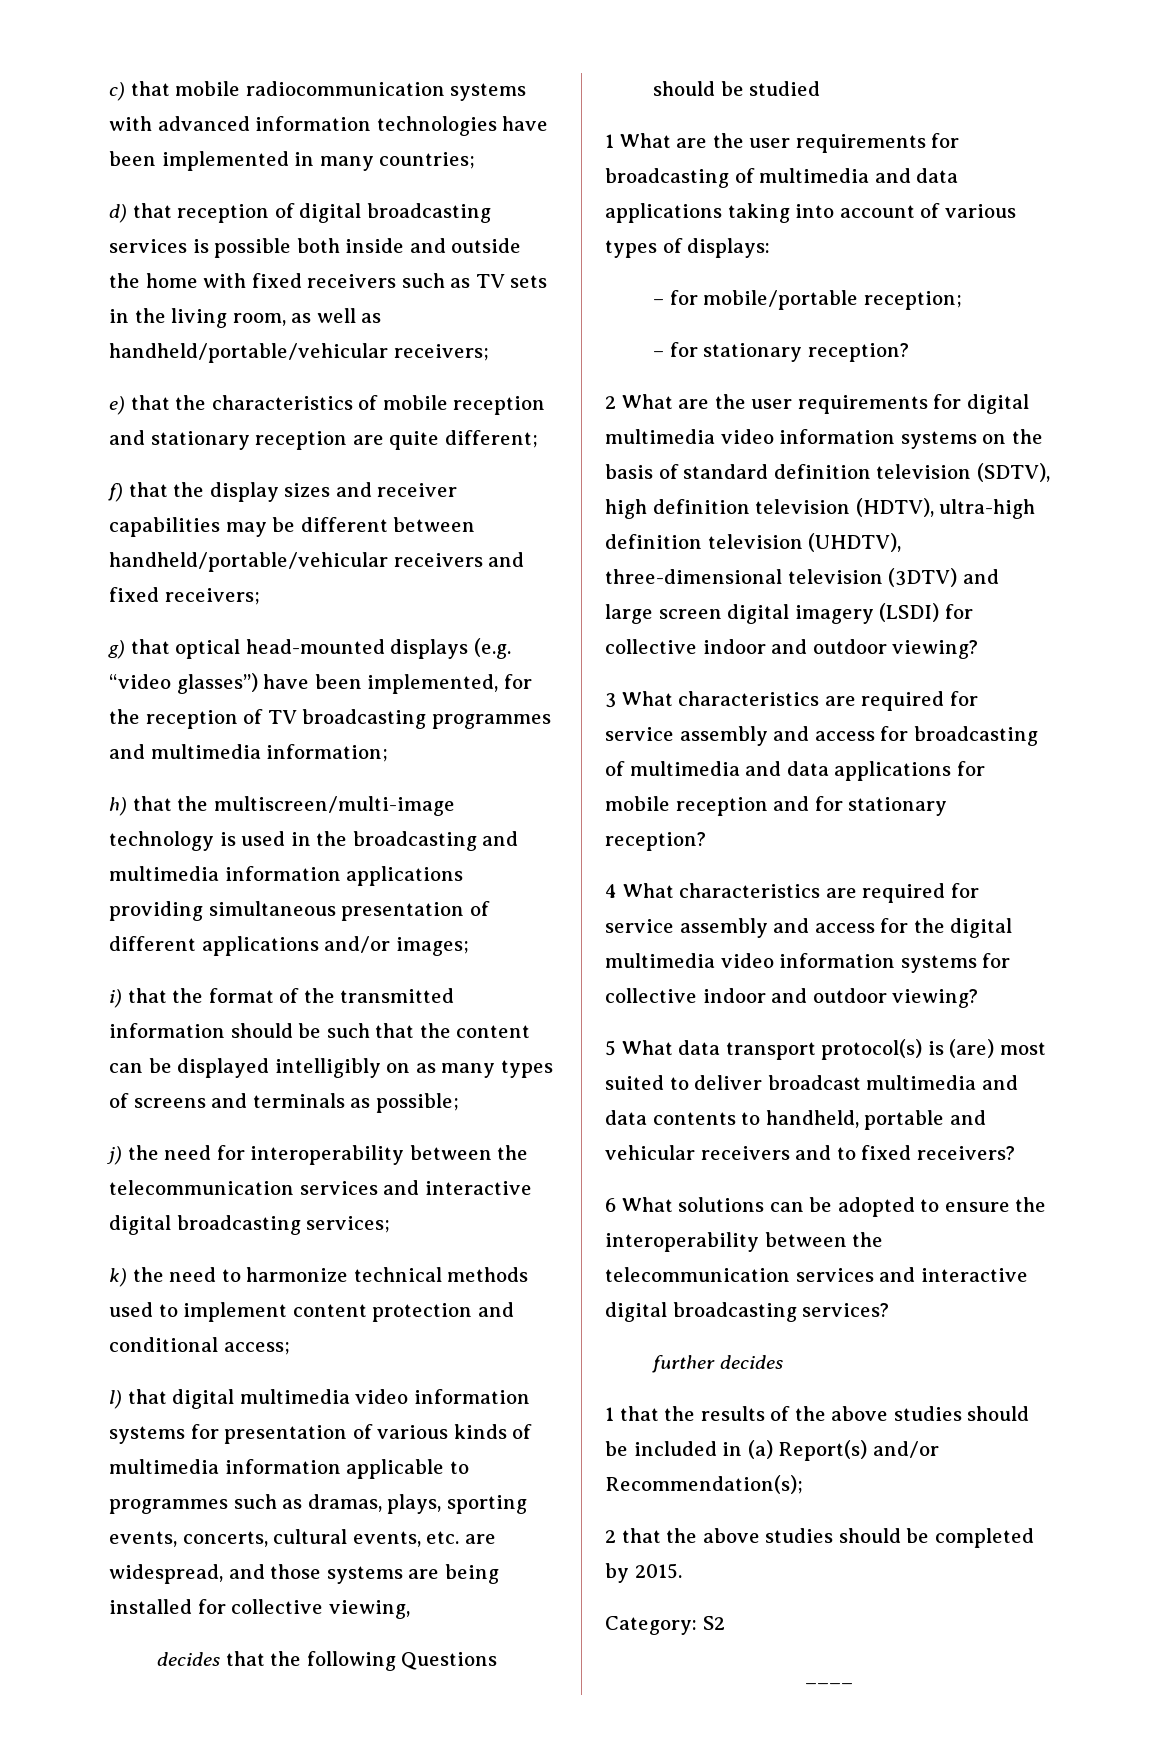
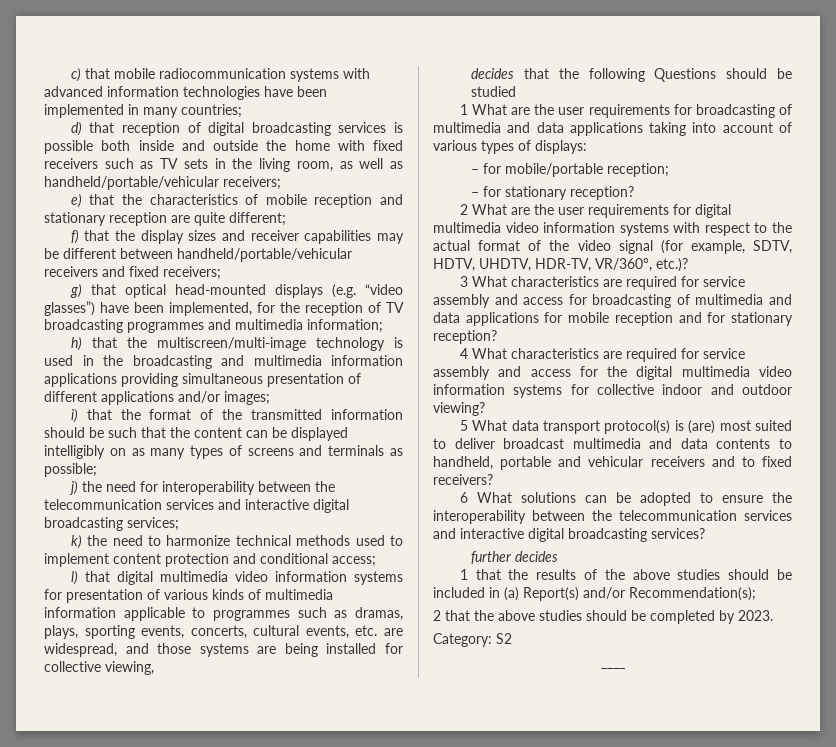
- 2 What are the user requirements for digital multimedia video information systems on the basis of standard definition television (SDTV), high definition television (HDTV), ultra-high definition television (UHDTV), three-dimensional television (3DTV) and large screen digital imagery (LSDI) for collective indoor and outdoor viewing?
+ 2 What are the user requirements for digital multimedia video information systems with respect to the actual format of the video signal (for example, SDTV, HDTV, UHDTV, HDR-TV, VR/360°, etc.)?
- 2 that the above studies should be completed by 2015.
+ 2 that the above studies should be completed by 2023.

